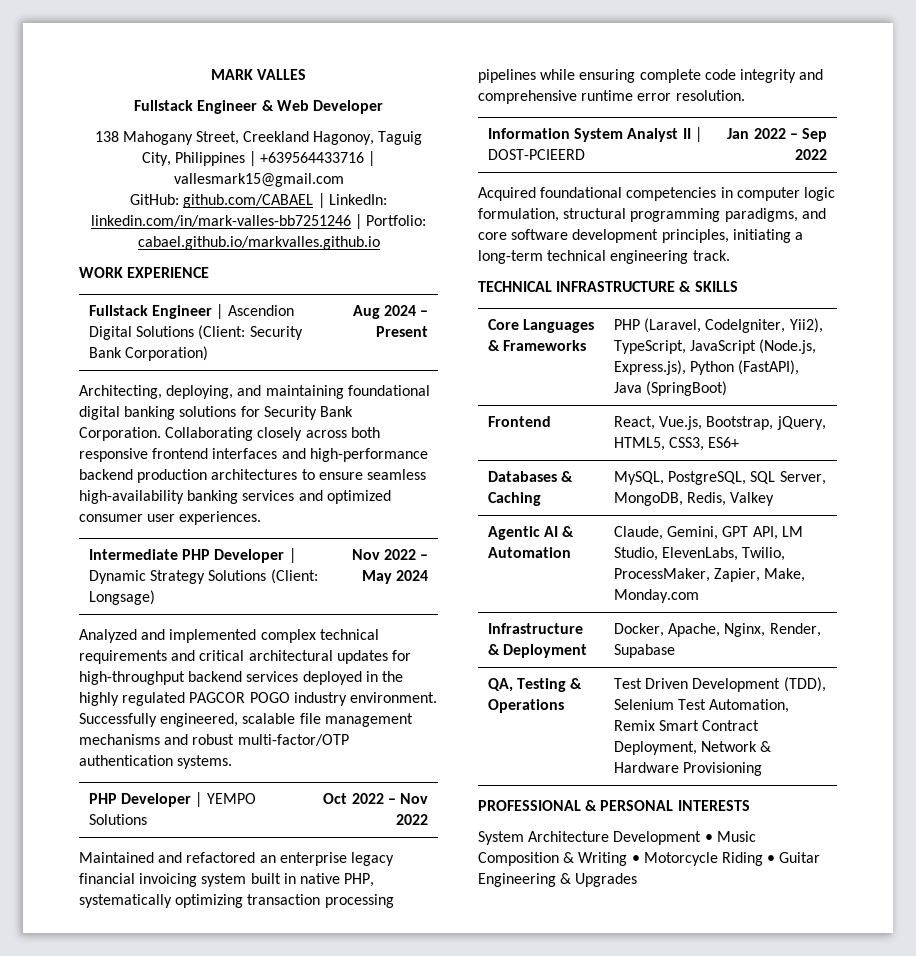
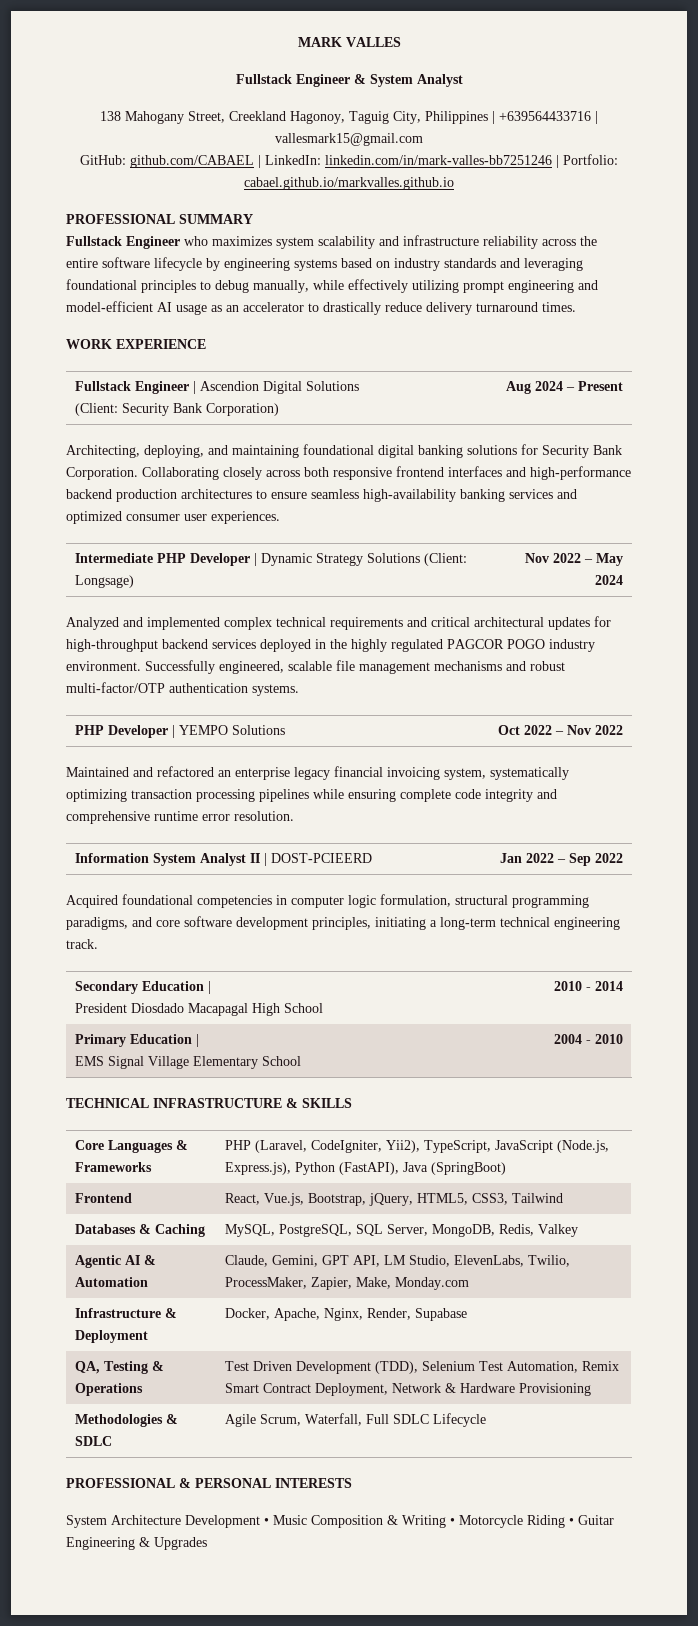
- Fullstack Engineer & Web Developer
+ Fullstack Engineer & System Analyst
+ PROFESSIONAL SUMMARY
+ Fullstack Engineer who maximizes system scalability and infrastructure reliability across the entire software lifecycle by engineering systems based on industry standards and leveraging foundational principles to debug manually, while effectively utilizing prompt engineering and model-efficient AI usage as an accelerator to drastically reduce delivery turnaround times.
- Fullstack Engineer | Ascendion Digital Solutions (Client: Security Bank Corporation) | Aug 2024 – Present
+ Fullstack Engineer | Ascendion Digital Solutions
+ (Client: Security Bank Corporation) | Aug 2024 – Present
- Maintained and refactored an enterprise legacy financial invoicing system built in native PHP, systematically optimizing transaction processing pipelines while ensuring complete code integrity and comprehensive runtime error resolution.
+ Maintained and refactored an enterprise legacy financial invoicing system, systematically optimizing transaction processing pipelines while ensuring complete code integrity and comprehensive runtime error resolution.
+ Secondary Education |
+ President Diosdado Macapagal High School | 2010 - 2014
+ Primary Education |
+ EMS Signal Village Elementary School | 2004 - 2010
- Frontend | React, Vue.js, Bootstrap, jQuery, HTML5, CSS3, ES6+
+ Frontend | React, Vue.js, Bootstrap, jQuery, HTML5, CSS3, Tailwind
+ Methodologies & SDLC | Agile Scrum, Waterfall, Full SDLC Lifecycle

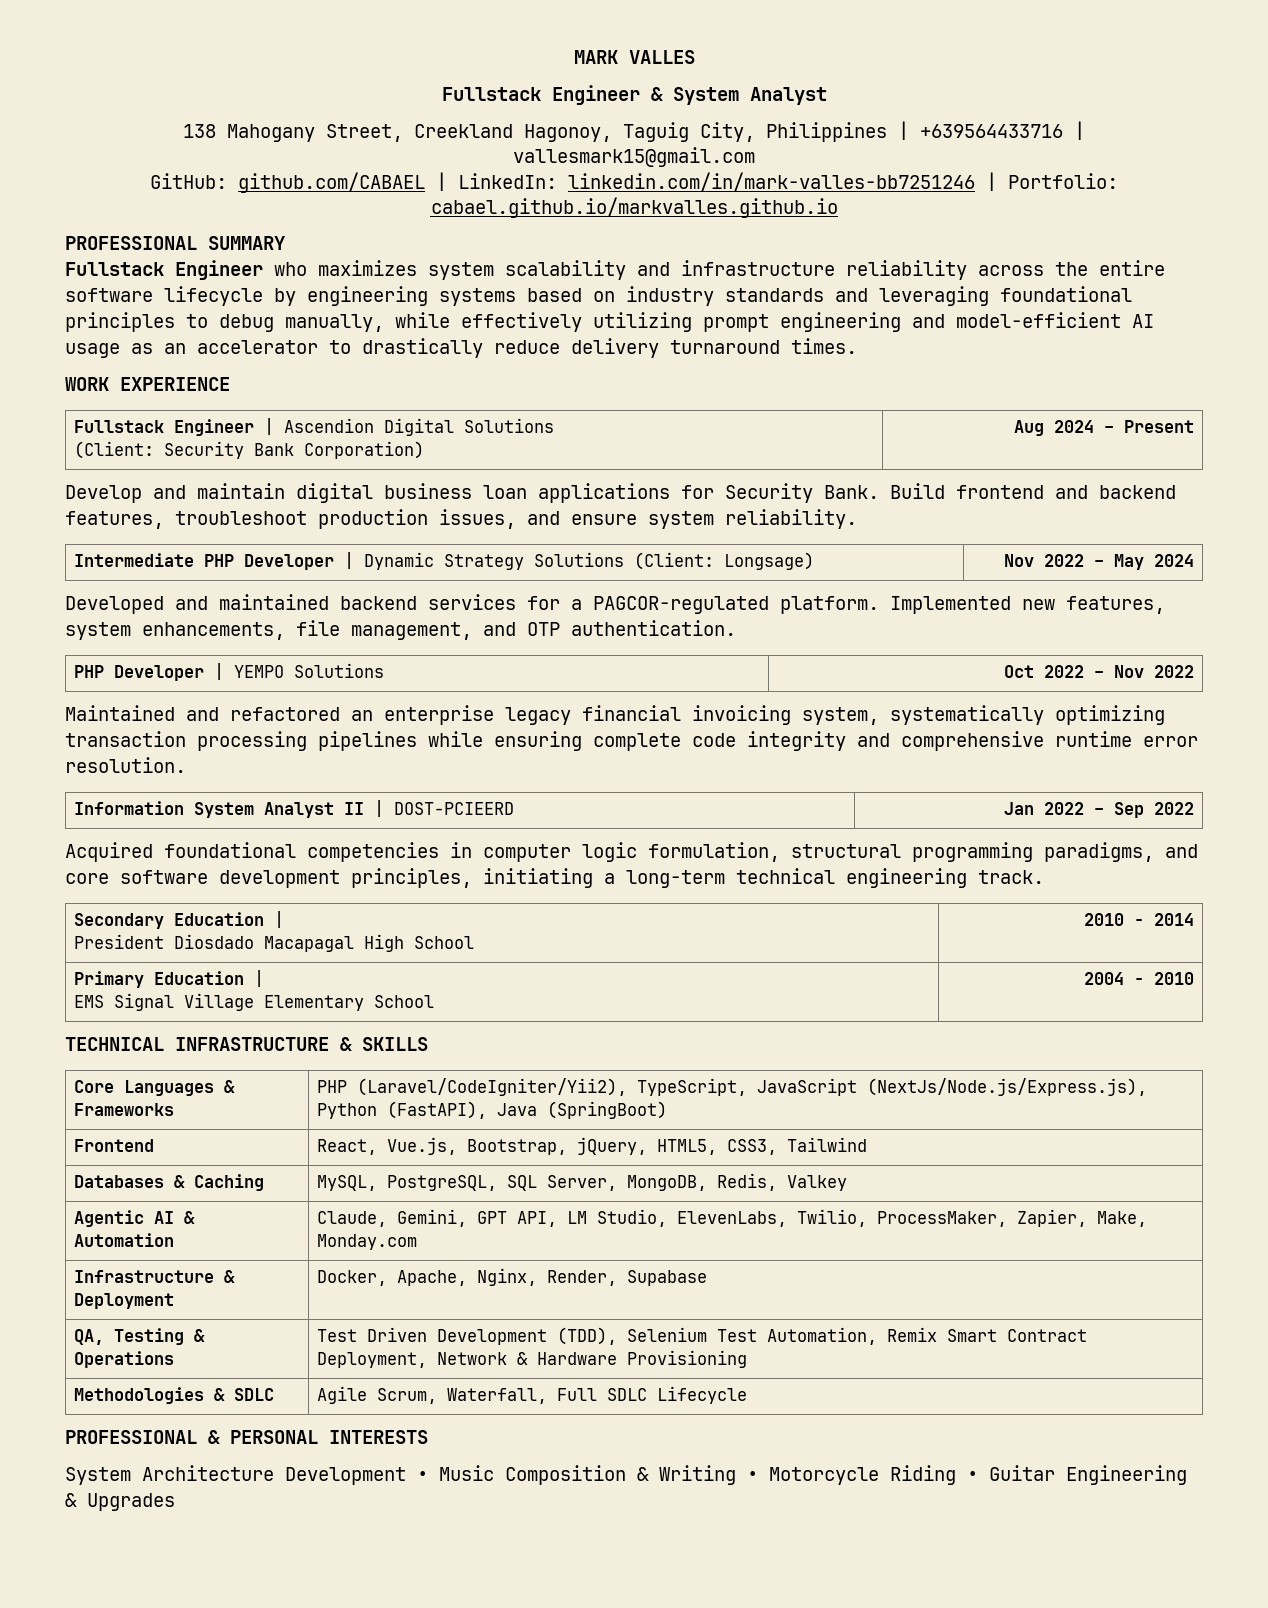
- Architecting, deploying, and maintaining foundational digital banking solutions for Security Bank Corporation. Collaborating closely across both responsive frontend interfaces and high-performance backend production architectures to ensure seamless high-availability banking services and optimized consumer user experiences.
+ Develop and maintain digital business loan applications for Security Bank. Build frontend and backend features, troubleshoot production issues, and ensure system reliability.
- Analyzed and implemented complex technical requirements and critical architectural updates for high-throughput backend services deployed in the highly regulated PAGCOR POGO industry environment. Successfully engineered, scalable file management mechanisms and robust multi-factor/OTP authentication systems.
+ Developed and maintained backend services for a PAGCOR-regulated platform. Implemented new features, system enhancements, file management, and OTP authentication.
- Core Languages & Frameworks | PHP (Laravel, CodeIgniter, Yii2), TypeScript, JavaScript (Node.js, Express.js), Python (FastAPI), Java (SpringBoot)
+ Core Languages & Frameworks | PHP (Laravel/CodeIgniter/Yii2), TypeScript, JavaScript (NextJs/Node.js/Express.js), Python (FastAPI), Java (SpringBoot)

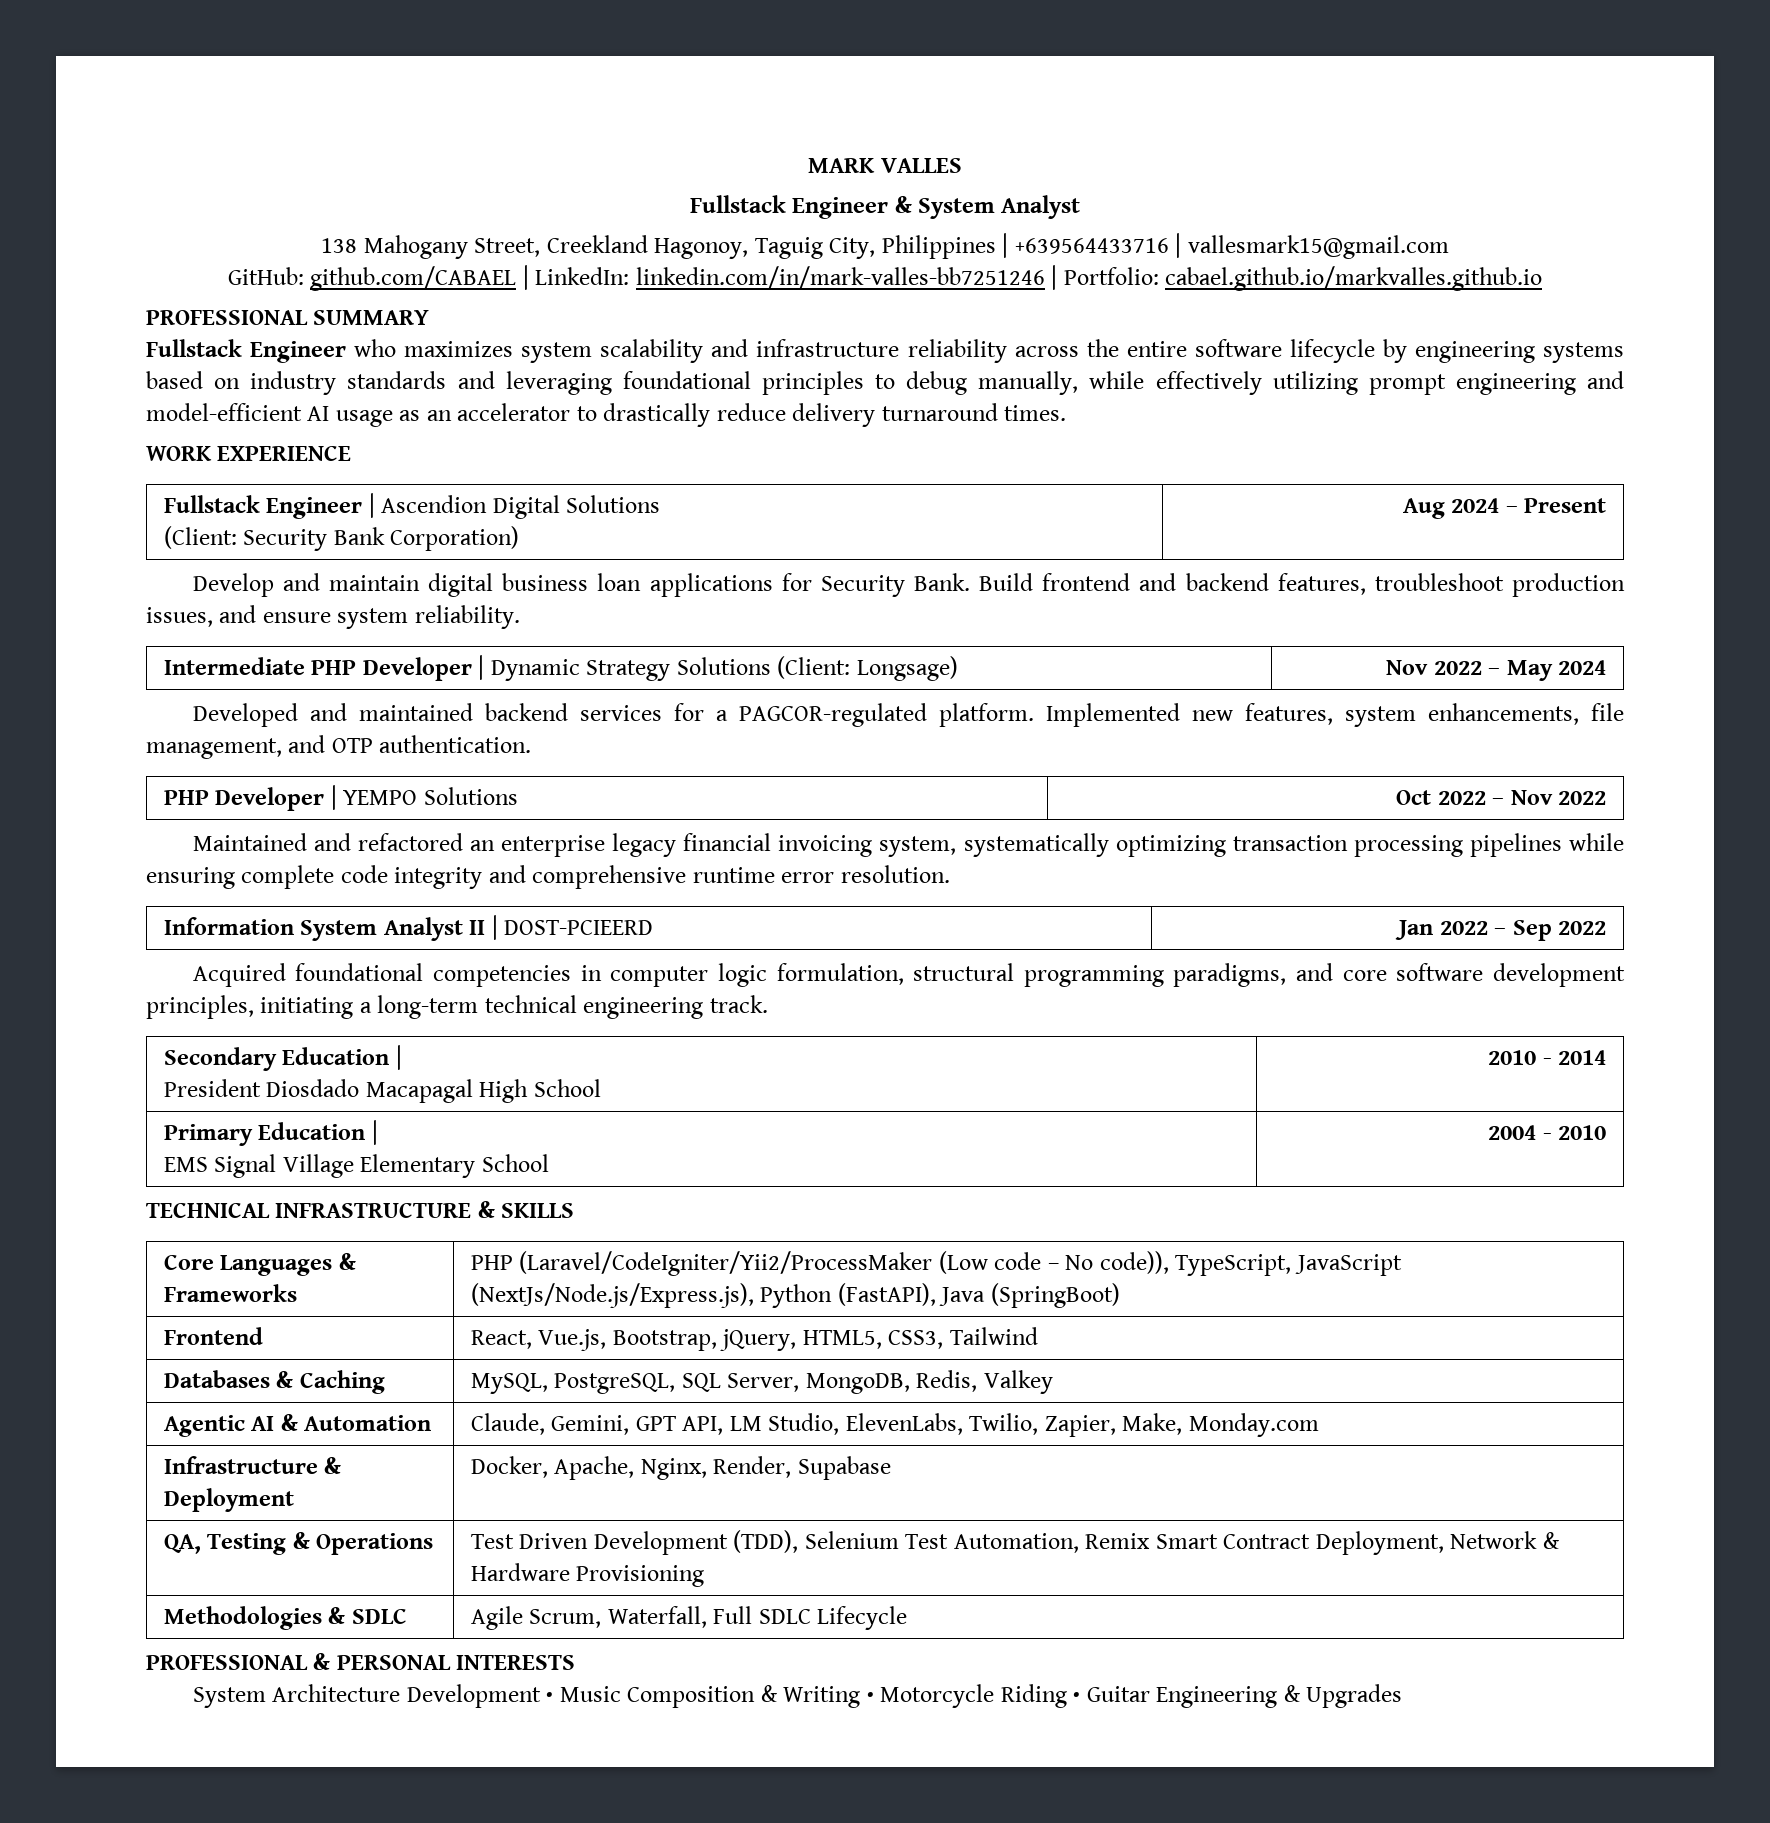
- Core Languages & Frameworks | PHP (Laravel/CodeIgniter/Yii2), TypeScript, JavaScript (NextJs/Node.js/Express.js), Python (FastAPI), Java (SpringBoot)
+ Core Languages & Frameworks | PHP (Laravel/CodeIgniter/Yii2/ProcessMaker (Low code – No code)), TypeScript, JavaScript (NextJs/Node.js/Express.js), Python (FastAPI), Java (SpringBoot)
- Agentic AI & Automation | Claude, Gemini, GPT API, LM Studio, ElevenLabs, Twilio, ProcessMaker, Zapier, Make, Monday.com
+ Agentic AI & Automation | Claude, Gemini, GPT API, LM Studio, ElevenLabs, Twilio, Zapier, Make, Monday.com

